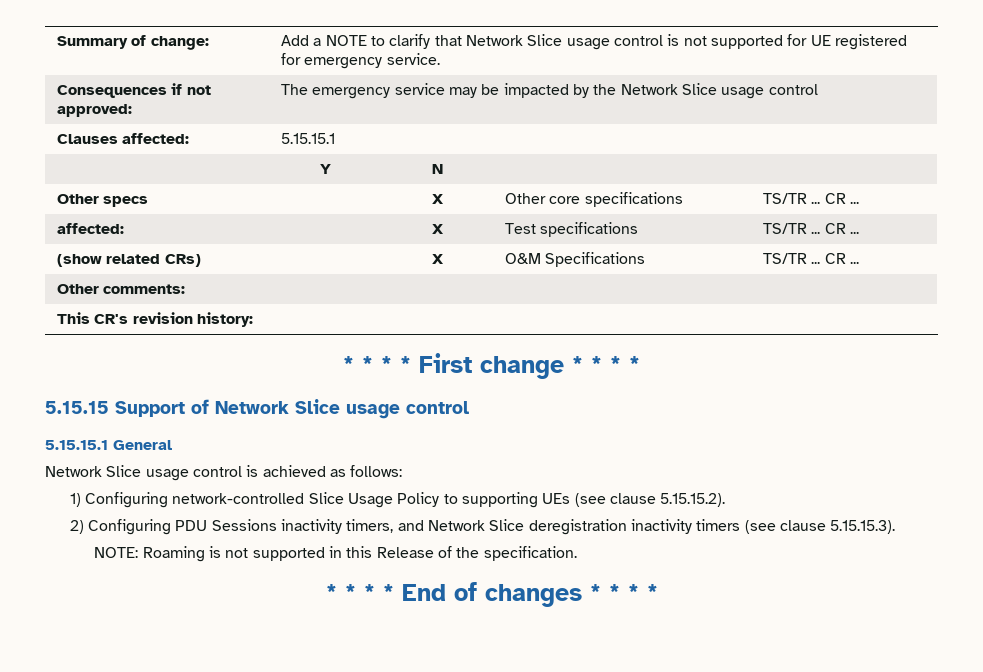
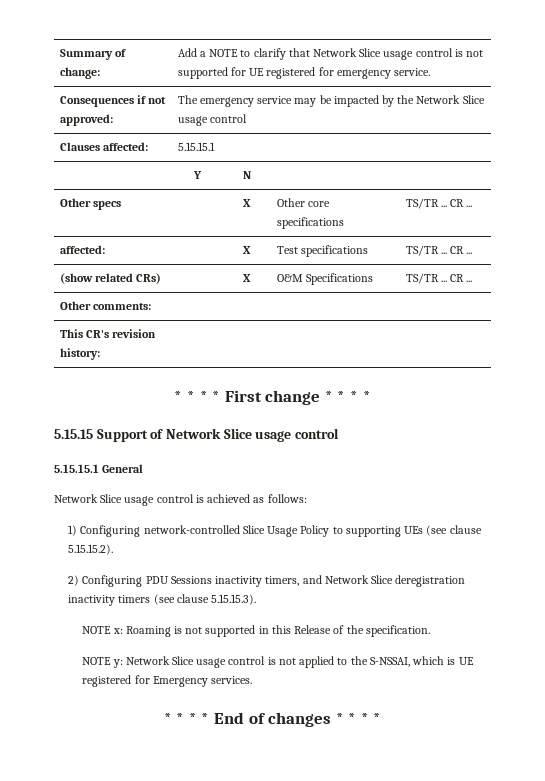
- NOTE: Roaming is not supported in this Release of the specification.
+ NOTE x: Roaming is not supported in this Release of the specification.
+ NOTE y: Network Slice usage control is not applied to the S-NSSAI, which is UE registered for Emergency services.

